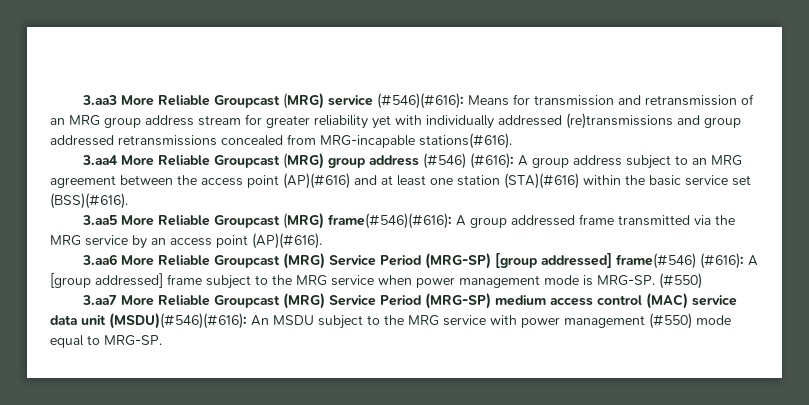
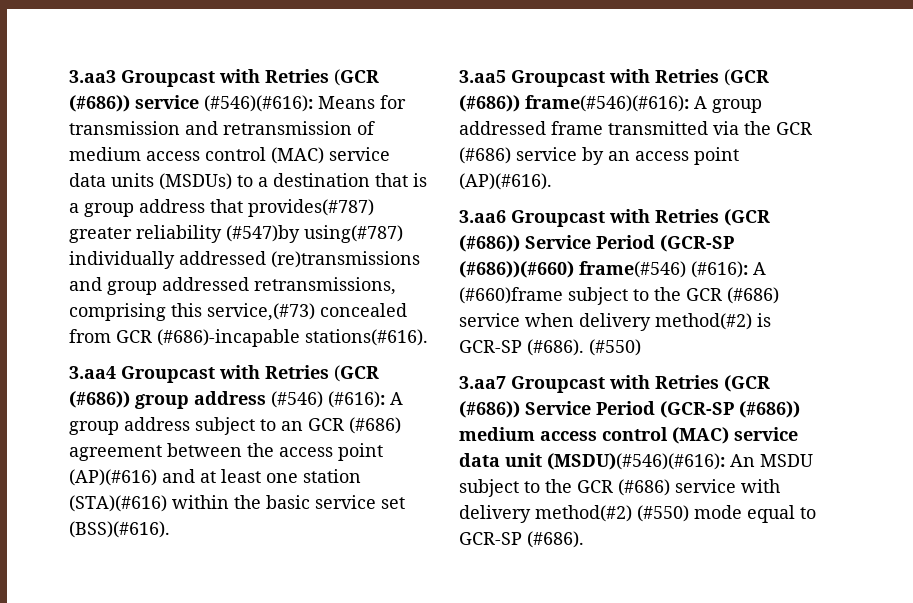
- 3.aa3 More Reliable Groupcast (MRG) service (#546)(#616): Means for transmission and retransmission of an MRG group address stream for greater reliability yet with individually addressed (re)transmissions and group addressed retransmissions concealed from MRG-incapable stations(#616).
- 3.aa4 More Reliable Groupcast (MRG) group address (#546) (#616): A group address subject to an MRG agreement between the access point (AP)(#616) and at least one station (STA)(#616) within the basic service set (BSS)(#616).
+ 3.aa3 Groupcast with Retries (GCR (#686)) service (#546)(#616): Means for transmission and retransmission of medium access control (MAC) service data units (MSDUs) to a destination that is a group address that provides(#787) greater reliability (#547)by using(#787) individually addressed (re)transmissions and group addressed retransmissions, comprising this service,(#73) concealed from GCR (#686)-incapable stations(#616).
+ 3.aa4 Groupcast with Retries (GCR (#686)) group address (#546) (#616): A group address subject to an GCR (#686) agreement between the access point (AP)(#616) and at least one station (STA)(#616) within the basic service set (BSS)(#616).
- 3.aa5 More Reliable Groupcast (MRG) frame(#546)(#616): A group addressed frame transmitted via the MRG service by an access point (AP)(#616).
+ 3.aa5 Groupcast with Retries (GCR (#686)) frame(#546)(#616): A group addressed frame transmitted via the GCR (#686) service by an access point (AP)(#616).
- 3.aa6 More Reliable Groupcast (MRG) Service Period (MRG-SP) [group addressed] frame(#546) (#616): A [group addressed] frame subject to the MRG service when power management mode is MRG-SP. (#550)
- 3.aa7 More Reliable Groupcast (MRG) Service Period (MRG-SP) medium access control (MAC) service data unit (MSDU)(#546)(#616): An MSDU subject to the MRG service with power management (#550) mode equal to MRG-SP.
+ 3.aa6 Groupcast with Retries (GCR (#686)) Service Period (GCR-SP (#686))(#660) frame(#546) (#616): A (#660)frame subject to the GCR (#686) service when delivery method(#2) is GCR-SP (#686). (#550)
+ 3.aa7 Groupcast with Retries (GCR (#686)) Service Period (GCR-SP (#686)) medium access control (MAC) service data unit (MSDU)(#546)(#616): An MSDU subject to the GCR (#686) service with delivery method(#2) (#550) mode equal to GCR-SP (#686).

